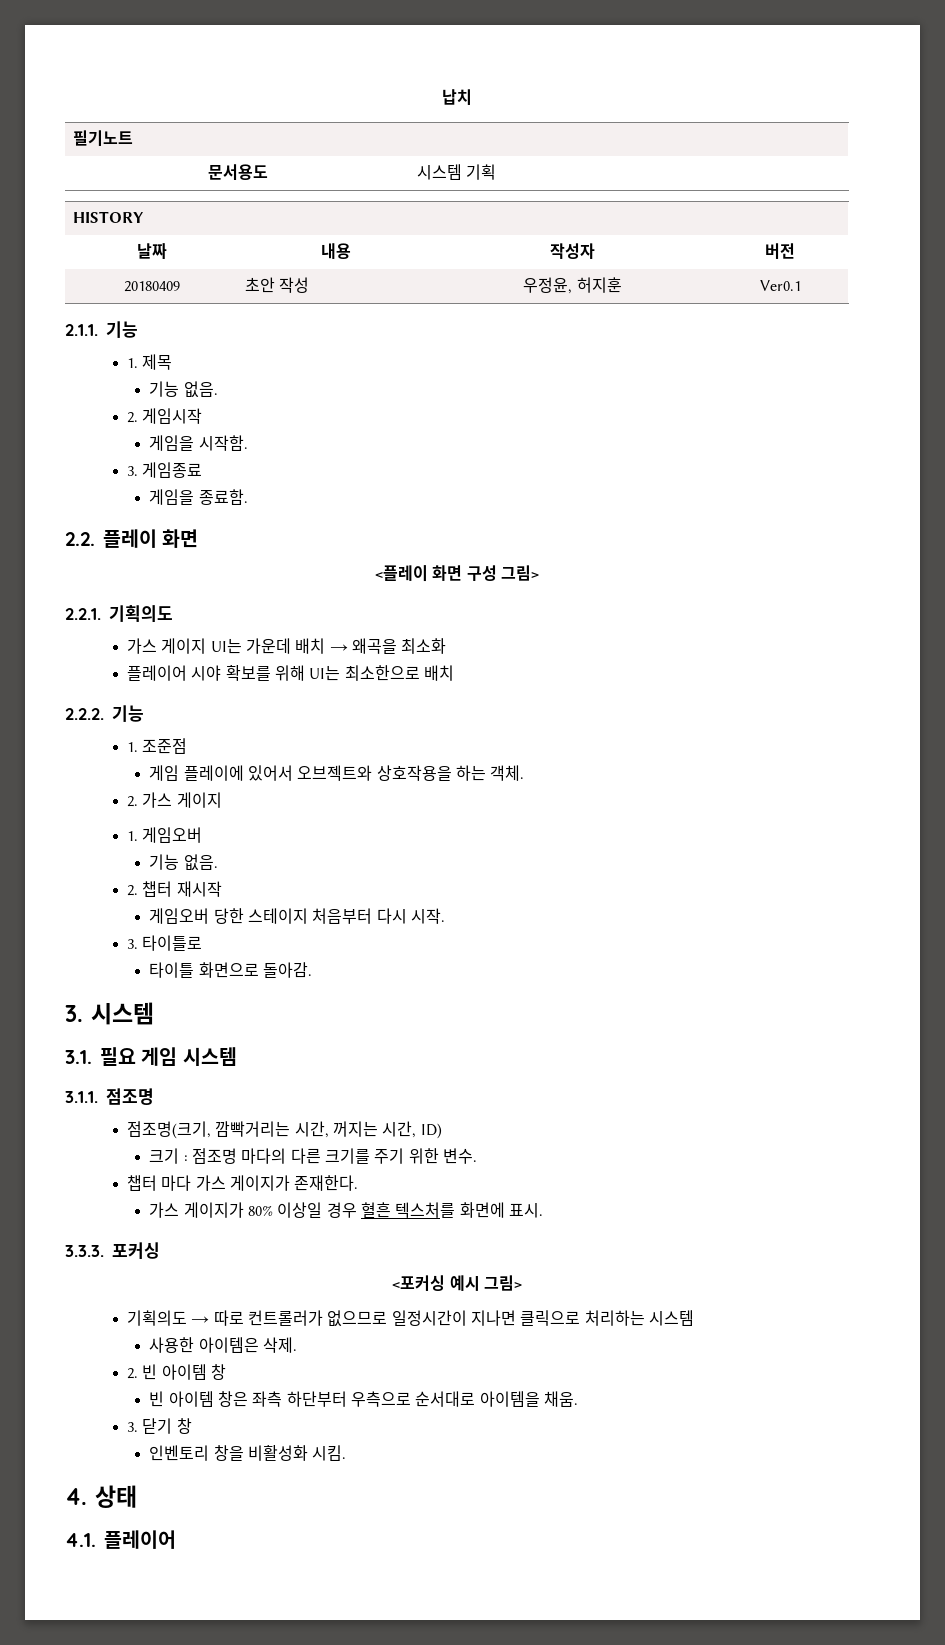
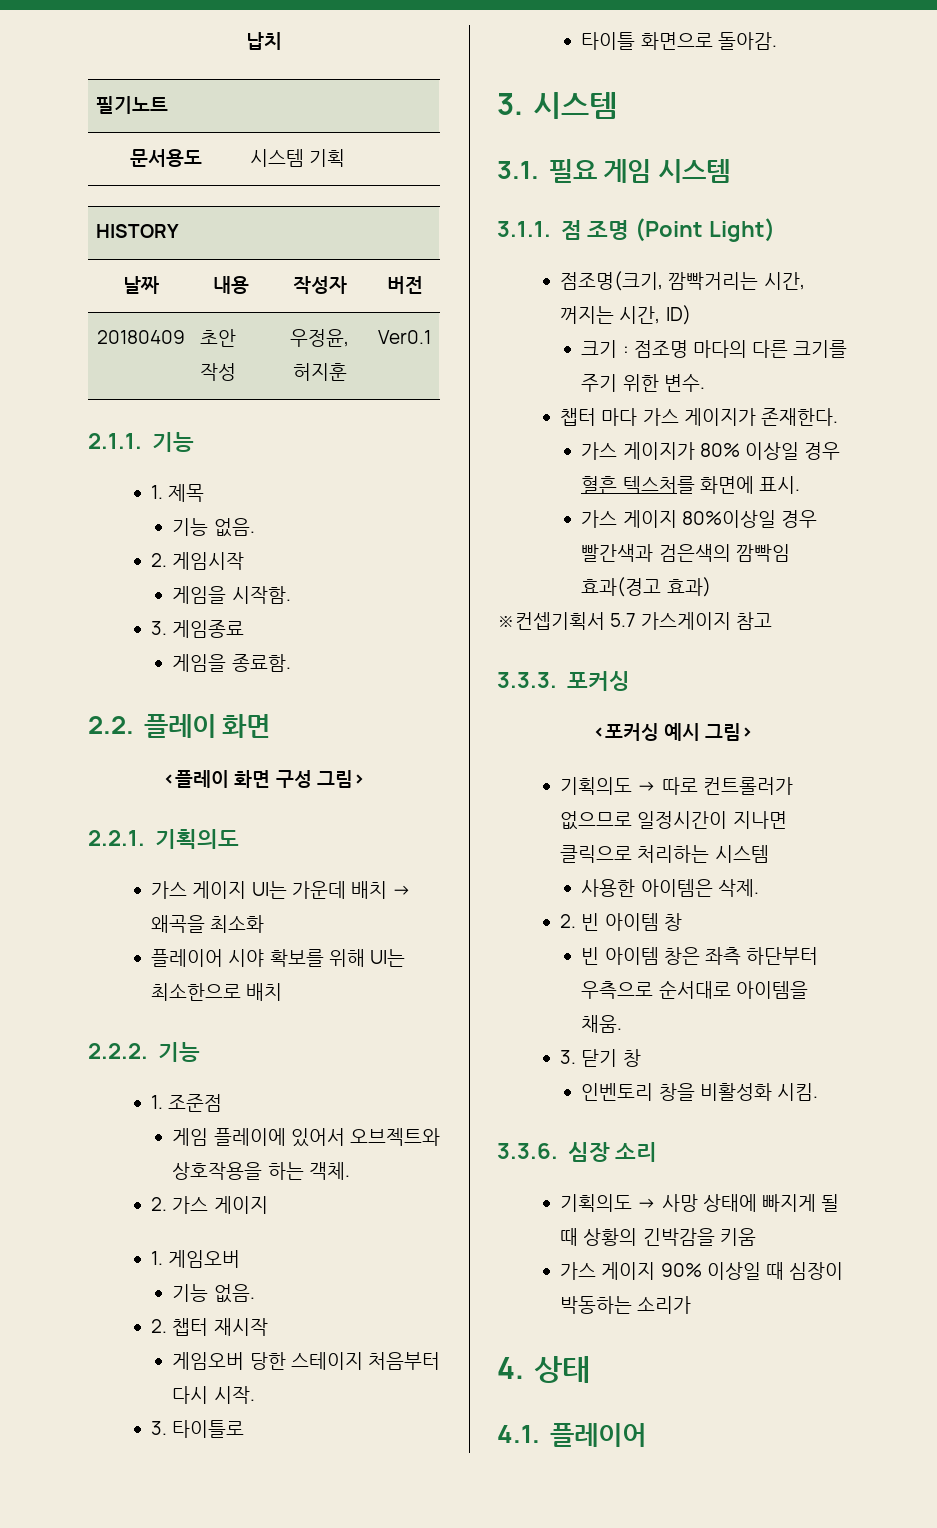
- 3.1.1. 점조명
+ 3.1.1. 점 조명 (Point Light)
+ 가스 게이지 80%이상일 경우 빨간색과 검은색의 깜빡임 효과(경고 효과)
+ ※컨셉기획서 5.7 가스게이지 참고
+ 3.3.6. 심장 소리
+ 기획의도 → 사망 상태에 빠지게 될 때 상황의 긴박감을 키움
+ 가스 게이지 90% 이상일 때 심장이 박동하는 소리가

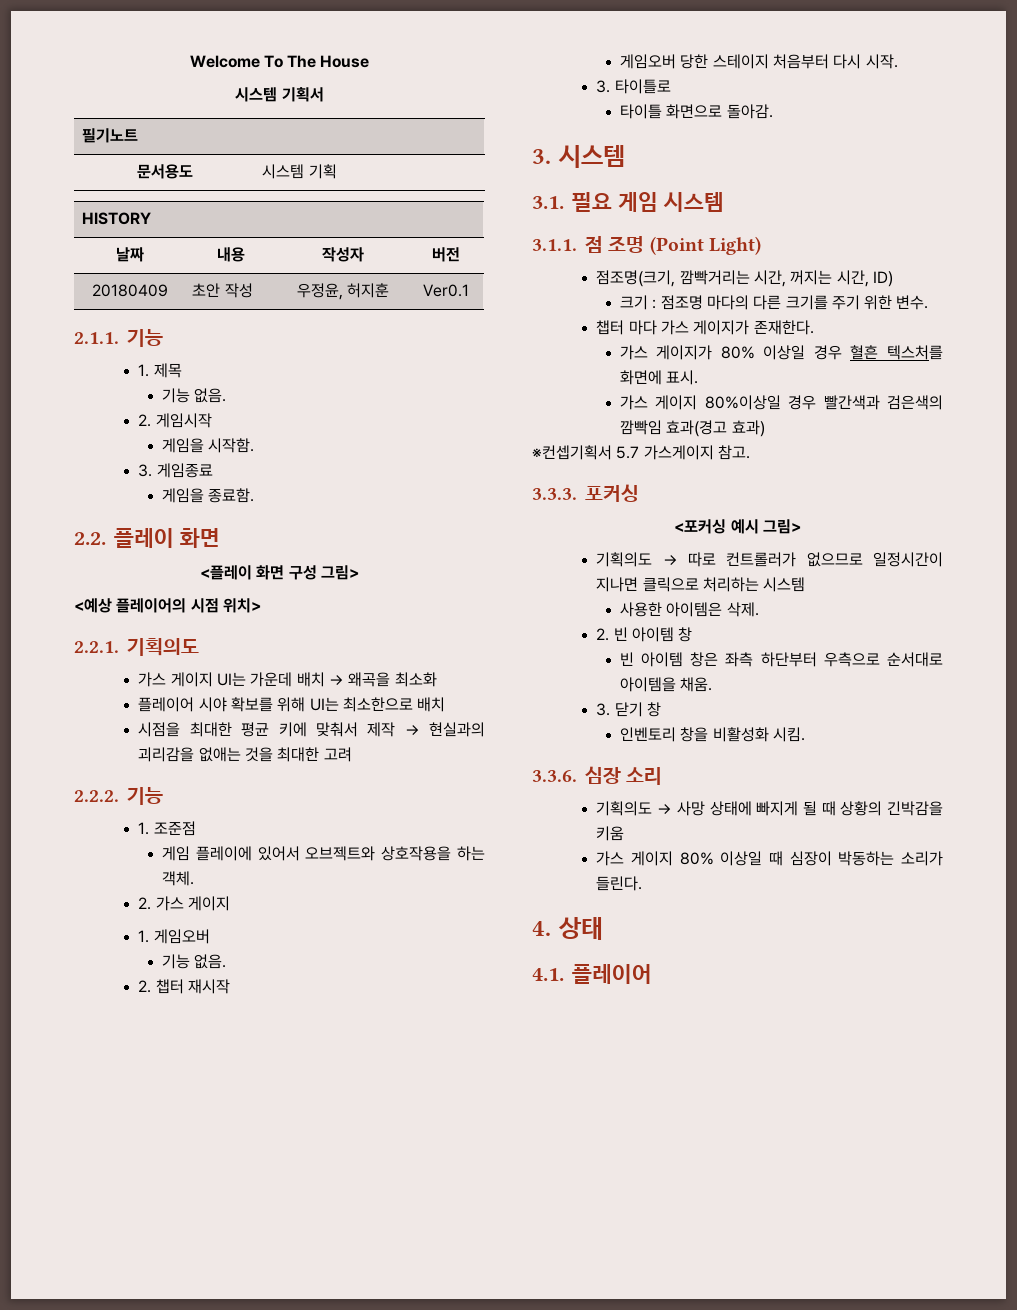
- 납치
+ Welcome To The House
+ 시스템 기획서
+ <예상 플레이어의 시점 위치>
+ 시점을 최대한 평균 키에 맞춰서 제작 → 현실과의 괴리감을 없애는 것을 최대한 고려
- ※컨셉기획서 5.7 가스게이지 참고
+ ※컨셉기획서 5.7 가스게이지 참고.
- 가스 게이지 90% 이상일 때 심장이 박동하는 소리가
+ 가스 게이지 80% 이상일 때 심장이 박동하는 소리가 들린다.

